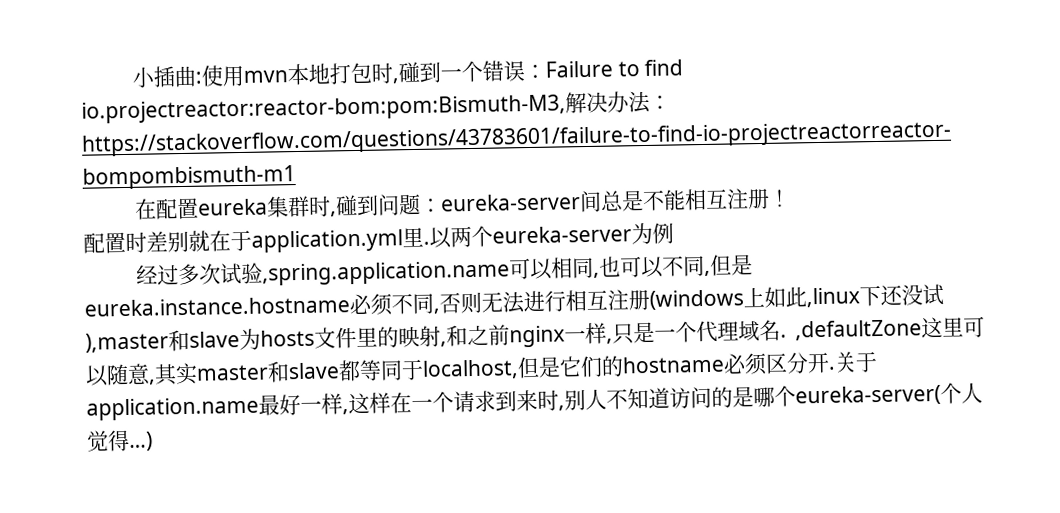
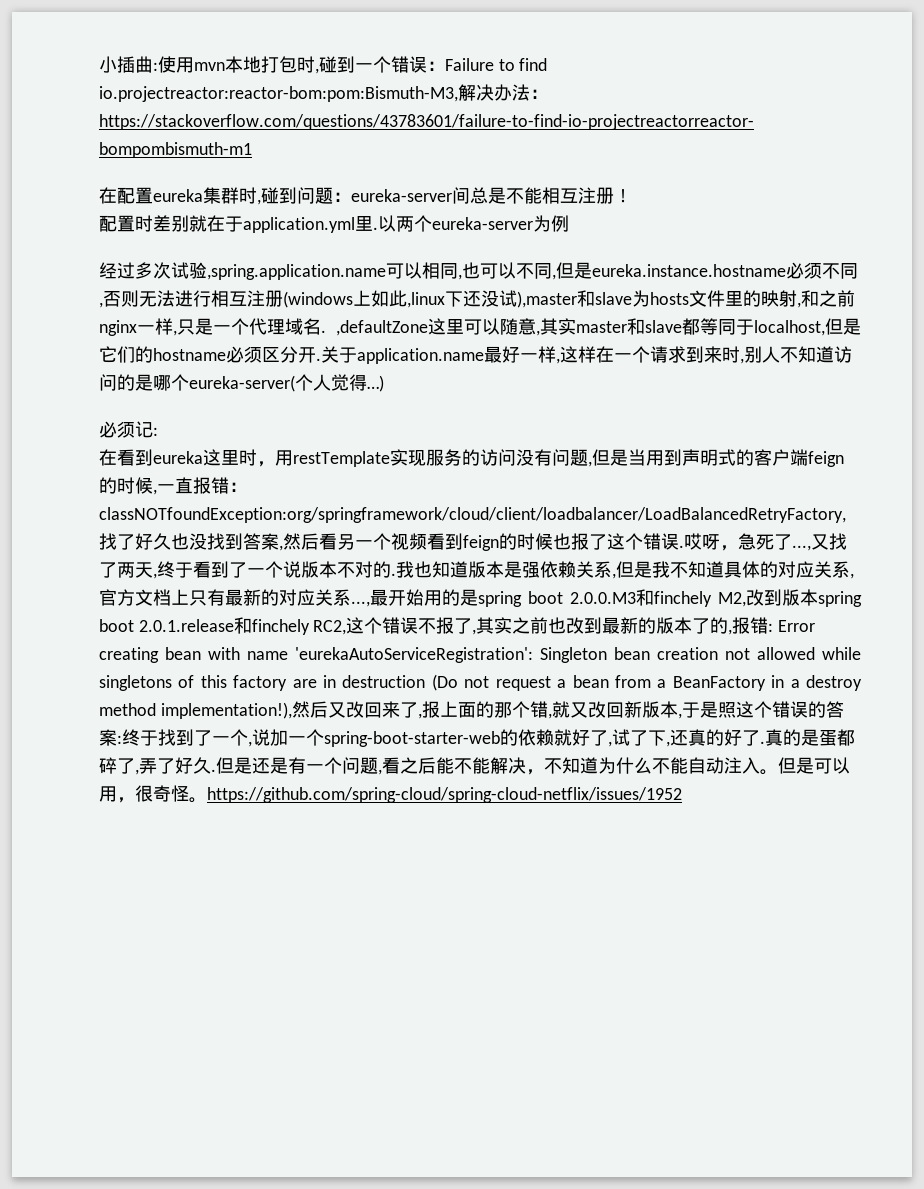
+ 必须记:
+ 在看到eureka这里时，用restTemplate实现服务的访问没有问题,但是当用到声明式的客户端feign的时候,一直报错：classNOTfoundException:org/springframework/cloud/client/loadbalancer/LoadBalancedRetryFactory,找了好久也没找到答案,然后看另一个视频看到feign的时候也报了这个错误.哎呀，急死了...,又找了两天,终于看到了一个说版本不对的.我也知道版本是强依赖关系,但是我不知道具体的对应关系,官方文档上只有最新的对应关系...,最开始用的是spring boot 2.0.0.M3和finchely M2,改到版本spring boot 2.0.1.release和finchely RC2,这个错误不报了,其实之前也改到最新的版本了的,报错: Error creating bean with name 'eurekaAutoServiceRegistration': Singleton bean creation not allowed while singletons of this factory are in destruction (Do not request a bean from a BeanFactory in a destroy method implementation!),然后又改回来了,报上面的那个错,就又改回新版本,于是照这个错误的答案:终于找到了一个,说加一个spring-boot-starter-web的依赖就好了,试了下,还真的好了.真的是蛋都碎了,弄了好久.但是还是有一个问题,看之后能不能解决，不知道为什么不能自动注入。但是可以用，很奇怪。https://github.com/spring-cloud/spring-cloud-netflix/issues/1952

